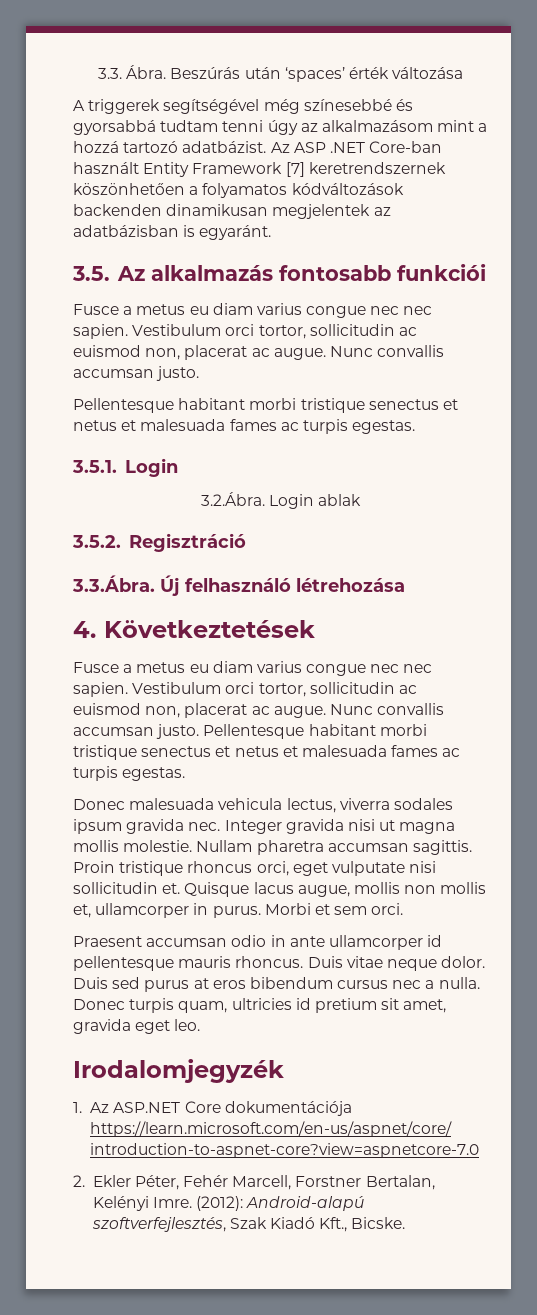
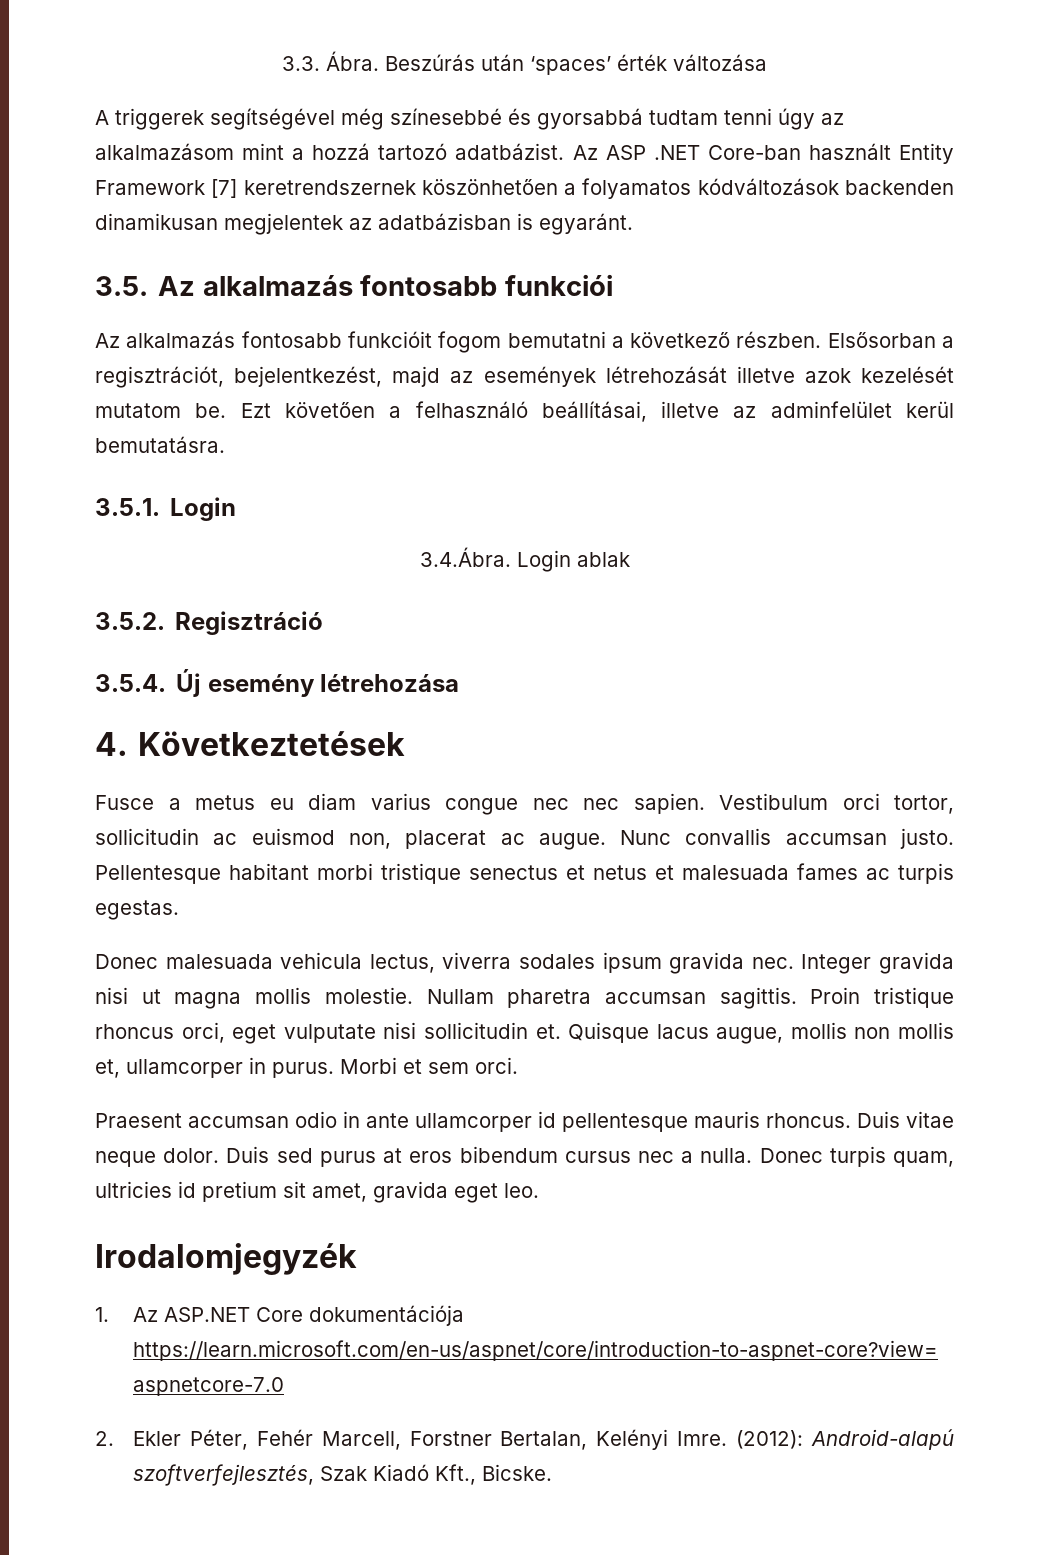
  3.5. Az alkalmazás fontosabb funkciói
- Fusce a metus eu diam varius congue nec nec sapien. Vestibulum orci tortor, sollicitudin ac euismod non, placerat ac augue. Nunc convallis accumsan justo.
- Pellentesque habitant morbi tristique senectus et netus et malesuada fames ac turpis egestas.
+ Az alkalmazás fontosabb funkcióit fogom bemutatni a következő részben. Elsősorban a regisztrációt, bejelentkezést, majd az események létrehozását illetve azok kezelését mutatom be. Ezt követően a felhasználó beállításai, illetve az adminfelület kerül bemutatásra.
- 3.2.Ábra. Login ablak
+ 3.4.Ábra. Login ablak
- 3.3.Ábra. Új felhasználó létrehozása
+ 3.5.4. Új esemény létrehozása

